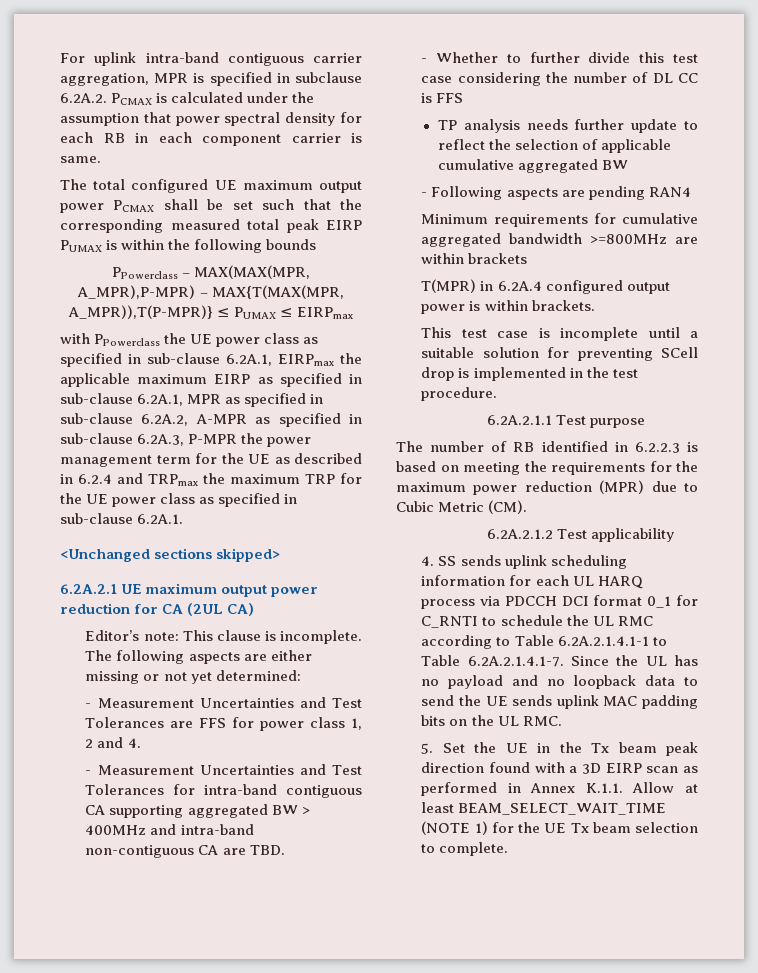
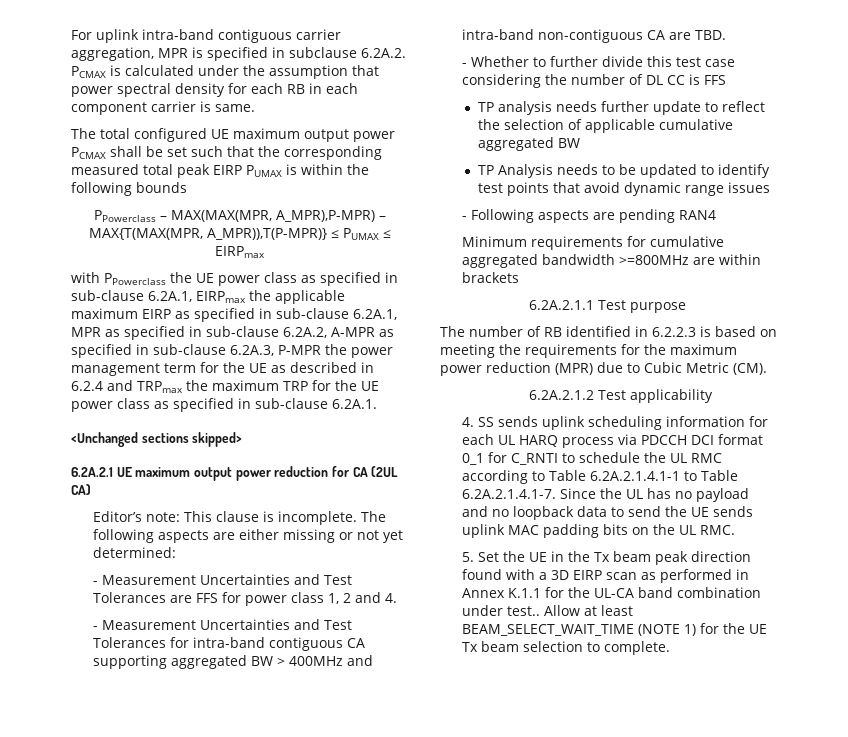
+ TP Analysis needs to be updated to identify test points that avoid dynamic range issues
- T(MPR) in 6.2A.4 configured output power is within brackets.
- This test case is incomplete until a suitable solution for preventing SCell drop is implemented in the test procedure.
- 5. Set the UE in the Tx beam peak direction found with a 3D EIRP scan as performed in Annex K.1.1. Allow at least BEAM_SELECT_WAIT_TIME (NOTE 1) for the UE Tx beam selection to complete.
+ 5. Set the UE in the Tx beam peak direction found with a 3D EIRP scan as performed in Annex K.1.1 for the UL-CA band combination under test.. Allow at least BEAM_SELECT_WAIT_TIME (NOTE 1) for the UE Tx beam selection to complete.

